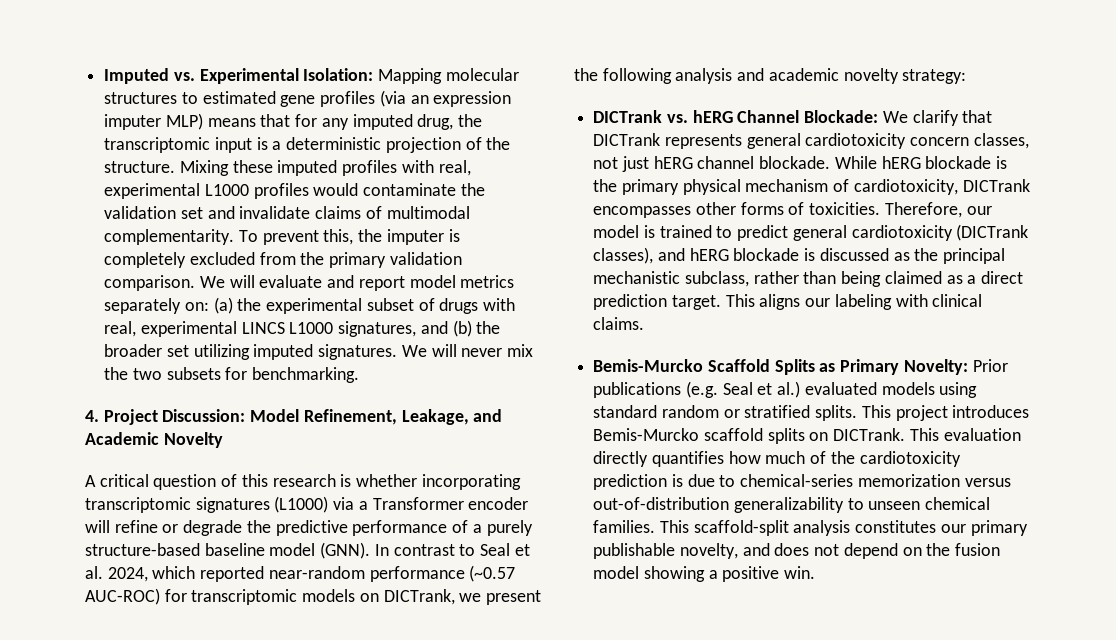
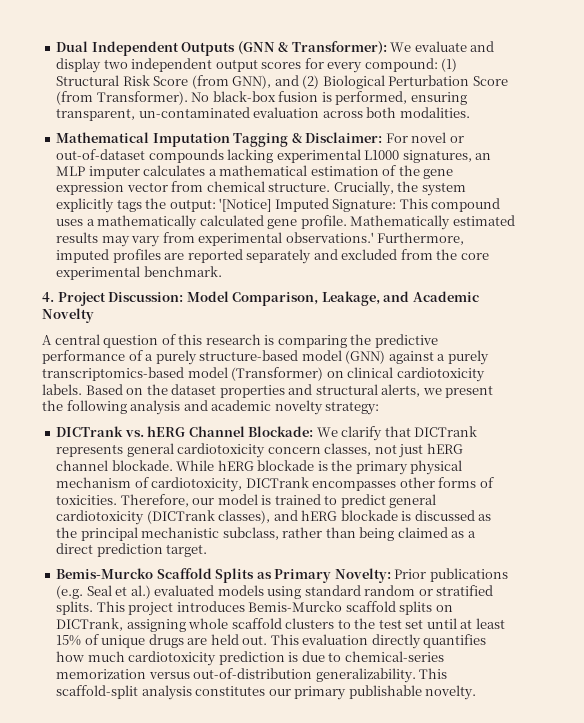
- Imputed vs. Experimental Isolation: Mapping molecular structures to estimated gene profiles (via an expression imputer MLP) means that for any imputed drug, the transcriptomic input is a deterministic projection of the structure. Mixing these imputed profiles with real, experimental L1000 profiles would contaminate the validation set and invalidate claims of multimodal complementarity. To prevent this, the imputer is completely excluded from the primary validation comparison. We will evaluate and report model metrics separately on: (a) the experimental subset of drugs with real, experimental LINCS L1000 signatures, and (b) the broader set utilizing imputed signatures. We will never mix the two subsets for benchmarking.
+ Dual Independent Outputs (GNN & Transformer): We evaluate and display two independent output scores for every compound: (1) Structural Risk Score (from GNN), and (2) Biological Perturbation Score (from Transformer). No black-box fusion is performed, ensuring transparent, un-contaminated evaluation across both modalities.
+ Mathematical Imputation Tagging & Disclaimer: For novel or out-of-dataset compounds lacking experimental L1000 signatures, an MLP imputer calculates a mathematical estimation of the gene expression vector from chemical structure. Crucially, the system explicitly tags the output: '[Notice] Imputed Signature: This compound uses a mathematically calculated gene profile. Mathematically estimated results may vary from experimental observations.' Furthermore, imputed profiles are reported separately and excluded from the core experimental benchmark.
- 4. Project Discussion: Model Refinement, Leakage, and Academic Novelty
+ 4. Project Discussion: Model Comparison, Leakage, and Academic Novelty
- A critical question of this research is whether incorporating transcriptomic signatures (L1000) via a Transformer encoder will refine or degrade the predictive performance of a purely structure-based baseline model (GNN). In contrast to Seal et al. 2024, which reported near-random performance (~0.57 AUC-ROC) for transcriptomic models on DICTrank, we present the following analysis and academic novelty strategy:
+ A central question of this research is comparing the predictive performance of a purely structure-based model (GNN) against a purely transcriptomics-based model (Transformer) on clinical cardiotoxicity labels. Based on the dataset properties and structural alerts, we present the following analysis and academic novelty strategy:
- This aligns our labeling with clinical claims.
- This project introduces Bemis-Murcko scaffold splits on DICTrank.
+ This project introduces Bemis-Murcko scaffold splits on DICTrank, assigning whole scaffold clusters to the test set until at least 15% of unique drugs are held out.
- This evaluation directly quantifies how much of the cardiotoxicity prediction is due to chemical-series memorization versus out-of-distribution generalizability to unseen chemical families.
+ This evaluation directly quantifies how much cardiotoxicity prediction is due to chemical-series memorization versus out-of-distribution generalizability.
- This scaffold-split analysis constitutes our primary publishable novelty, and does not depend on the fusion model showing a positive win.
+ This scaffold-split analysis constitutes our primary publishable novelty.

